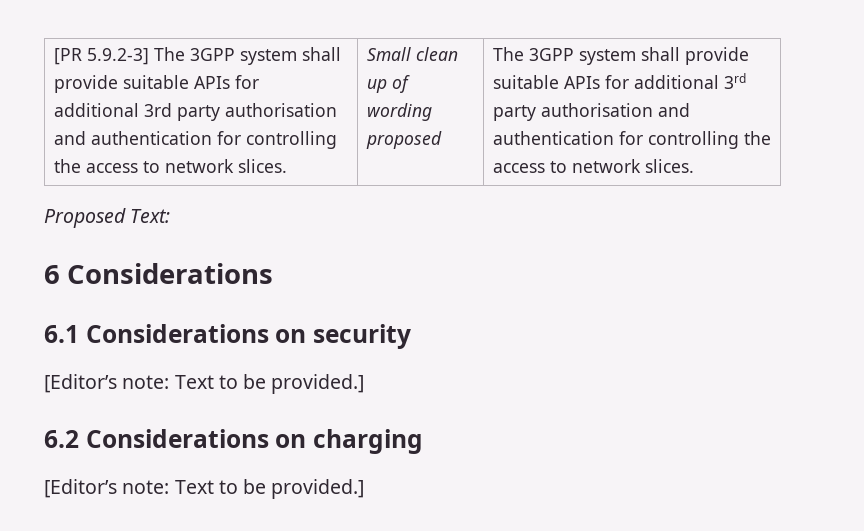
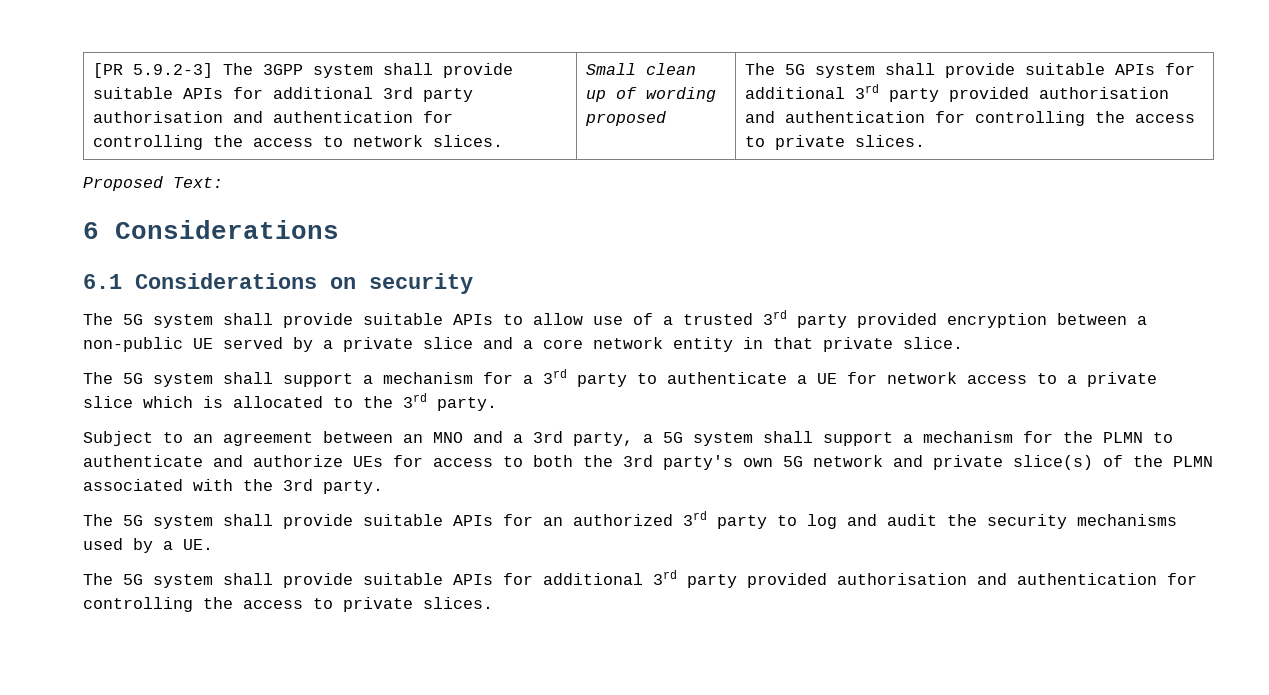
- Small clean up of wording proposed | The 3GPP system shall provide suitable APIs for additional 3rd party authorisation and authentication for controlling the access to network slices.
+ Small clean up of wording proposed | The 5G system shall provide suitable APIs for additional 3rd party provided authorisation and authentication for controlling the access to private slices.
  6.1 Considerations on security
- [Editor’s note: Text to be provided.]
- 6.2 Considerations on charging
- [Editor’s note: Text to be provided.]
+ The 5G system shall provide suitable APIs to allow use of a trusted 3rd party provided encryption between a non-public UE served by a private slice and a core network entity in that private slice.
+ The 5G system shall support a mechanism for a 3rd party to authenticate a UE for network access to a private slice which is allocated to the 3rd party.
+ Subject to an agreement between an MNO and a 3rd party, a 5G system shall support a mechanism for the PLMN to authenticate and authorize UEs for access to both the 3rd party's own 5G network and private slice(s) of the PLMN associated with the 3rd party.
+ The 5G system shall provide suitable APIs for an authorized 3rd party to log and audit the security mechanisms used by a UE.
+ The 5G system shall provide suitable APIs for additional 3rd party provided authorisation and authentication for controlling the access to private slices.

